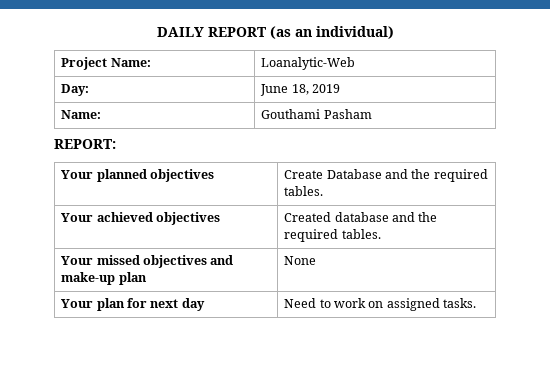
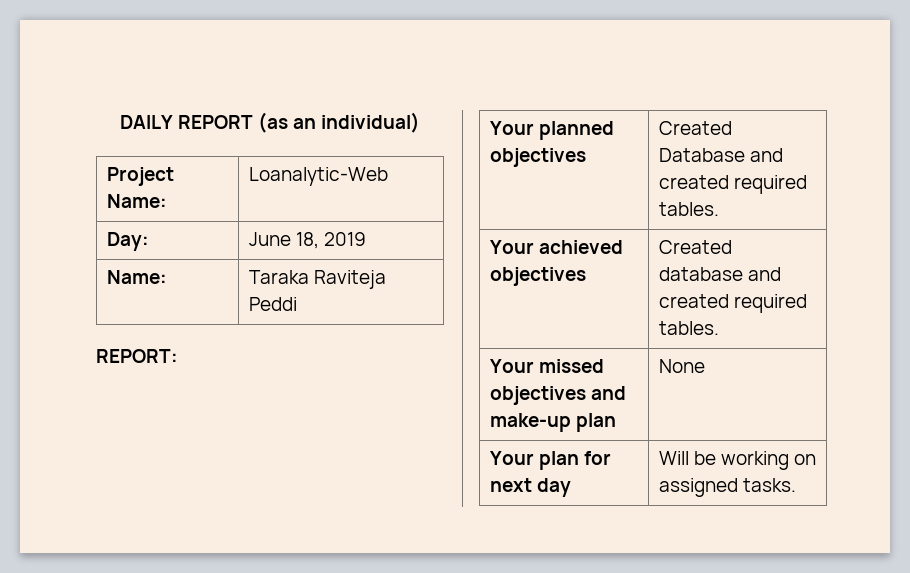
- Name: | Gouthami Pasham
+ Name: | Taraka Raviteja Peddi
- Your planned objectives | Create Database and the required tables.
+ Your planned objectives | Created Database and created required tables.
- Your achieved objectives | Created database and the required tables.
+ Your achieved objectives | Created database and created required tables.
- Your plan for next day | Need to work on assigned tasks.
+ Your plan for next day | Will be working on assigned tasks.

